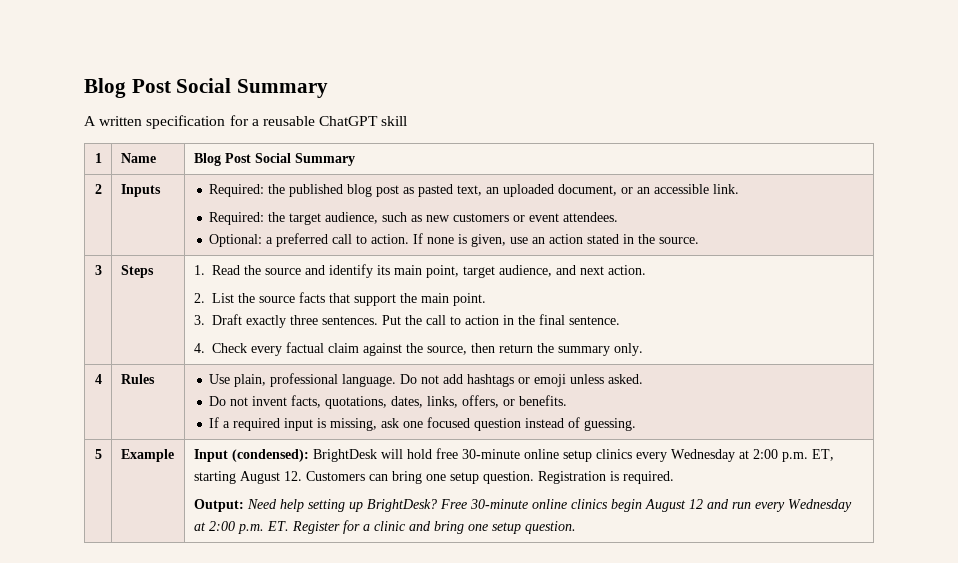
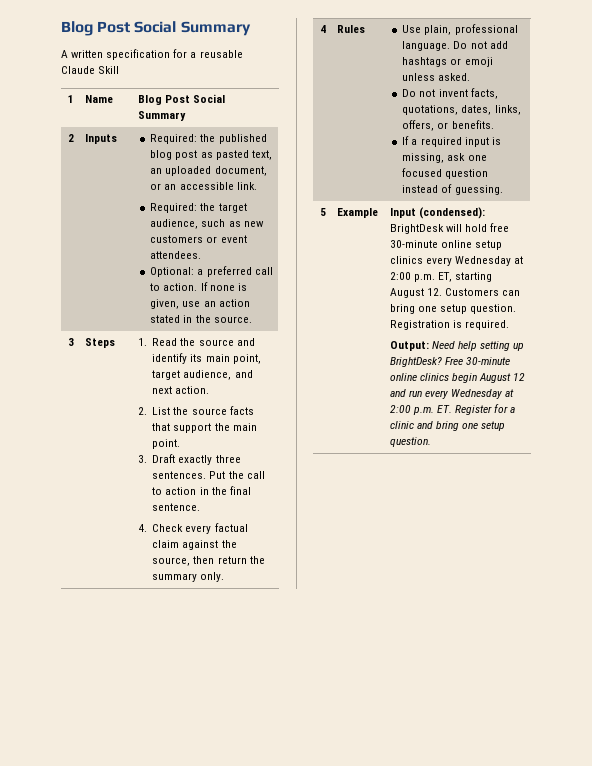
- A written specification for a reusable ChatGPT skill
+ A written specification for a reusable Claude Skill

